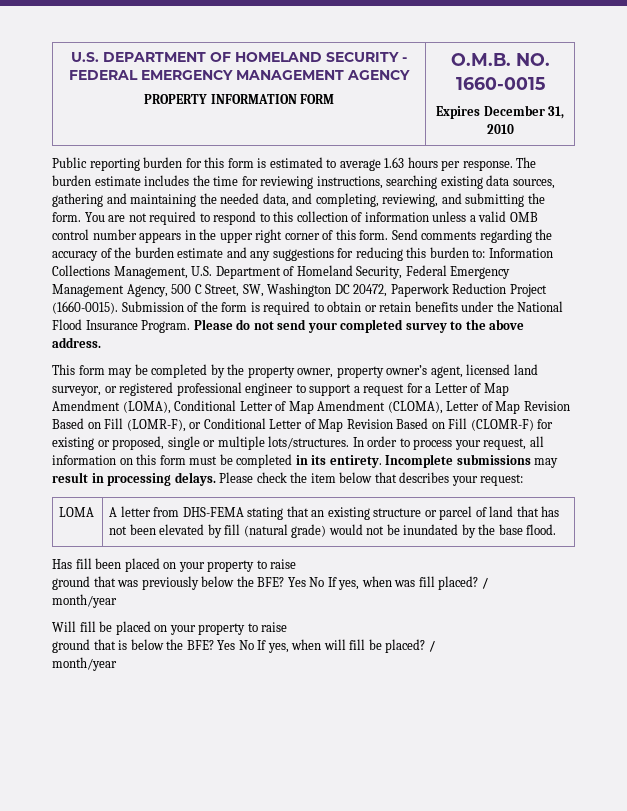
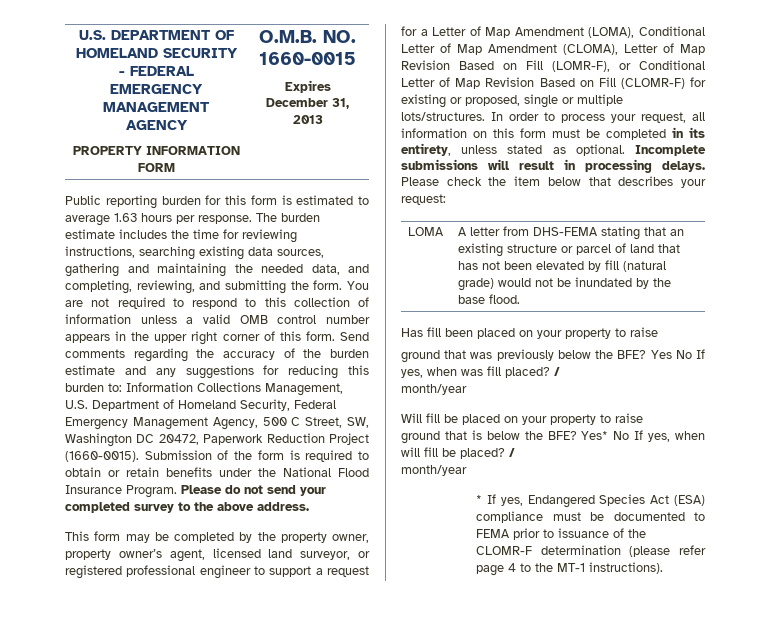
  U.S. DEPARTMENT OF HOMELAND SECURITY - FEDERAL EMERGENCY MANAGEMENT AGENCY
  PROPERTY INFORMATION FORM | O.M.B. NO. 1660-0015
- Expires December 31, 2010
+ Expires December 31, 2013
- In order to process your request, all information on this form must be completed in its entirety.
+ In order to process your request, all information on this form must be completed in its entirety, unless stated as optional.
- Incomplete submissions may result in processing delays.
+ Incomplete submissions will result in processing delays.
- Yes No If yes, when will fill be placed?
+ Yes* No If yes, when will fill be placed?
+ * If yes, Endangered Species Act (ESA) compliance must be documented to FEMA prior to issuance of the CLOMR-F determination (please refer page 4 to the MT-1 instructions).

